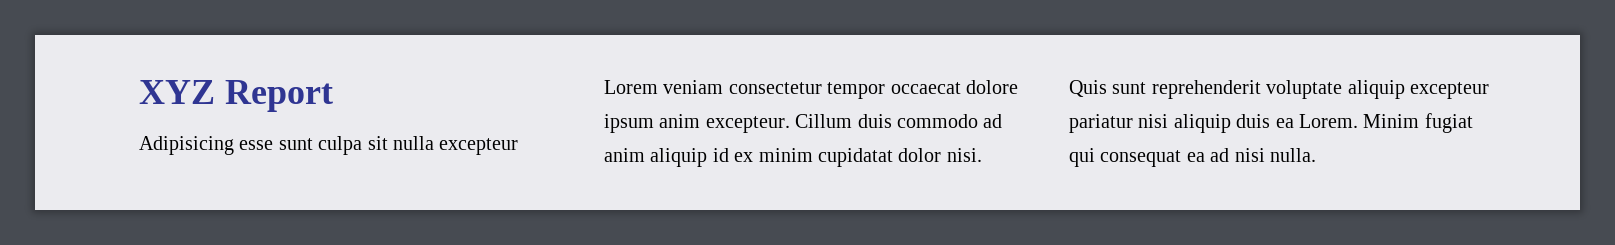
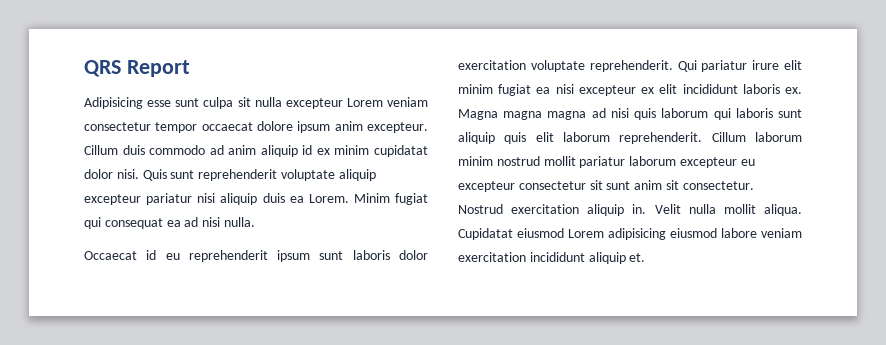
- XYZ Report
+ QRS Report
+ Occaecat id eu reprehenderit ipsum sunt laboris dolor exercitation voluptate reprehenderit. Qui pariatur irure elit minim fugiat ea nisi excepteur ex elit incididunt laboris ex. Magna magna magna ad nisi quis laborum qui laboris sunt aliquip quis elit laborum reprehenderit. Cillum laborum minim nostrud mollit pariatur laborum excepteur eu excepteur consectetur sit sunt anim sit consectetur. Nostrud exercitation aliquip in. Velit nulla mollit aliqua. Cupidatat eiusmod Lorem adipisicing eiusmod labore veniam exercitation incididunt aliquip et.

